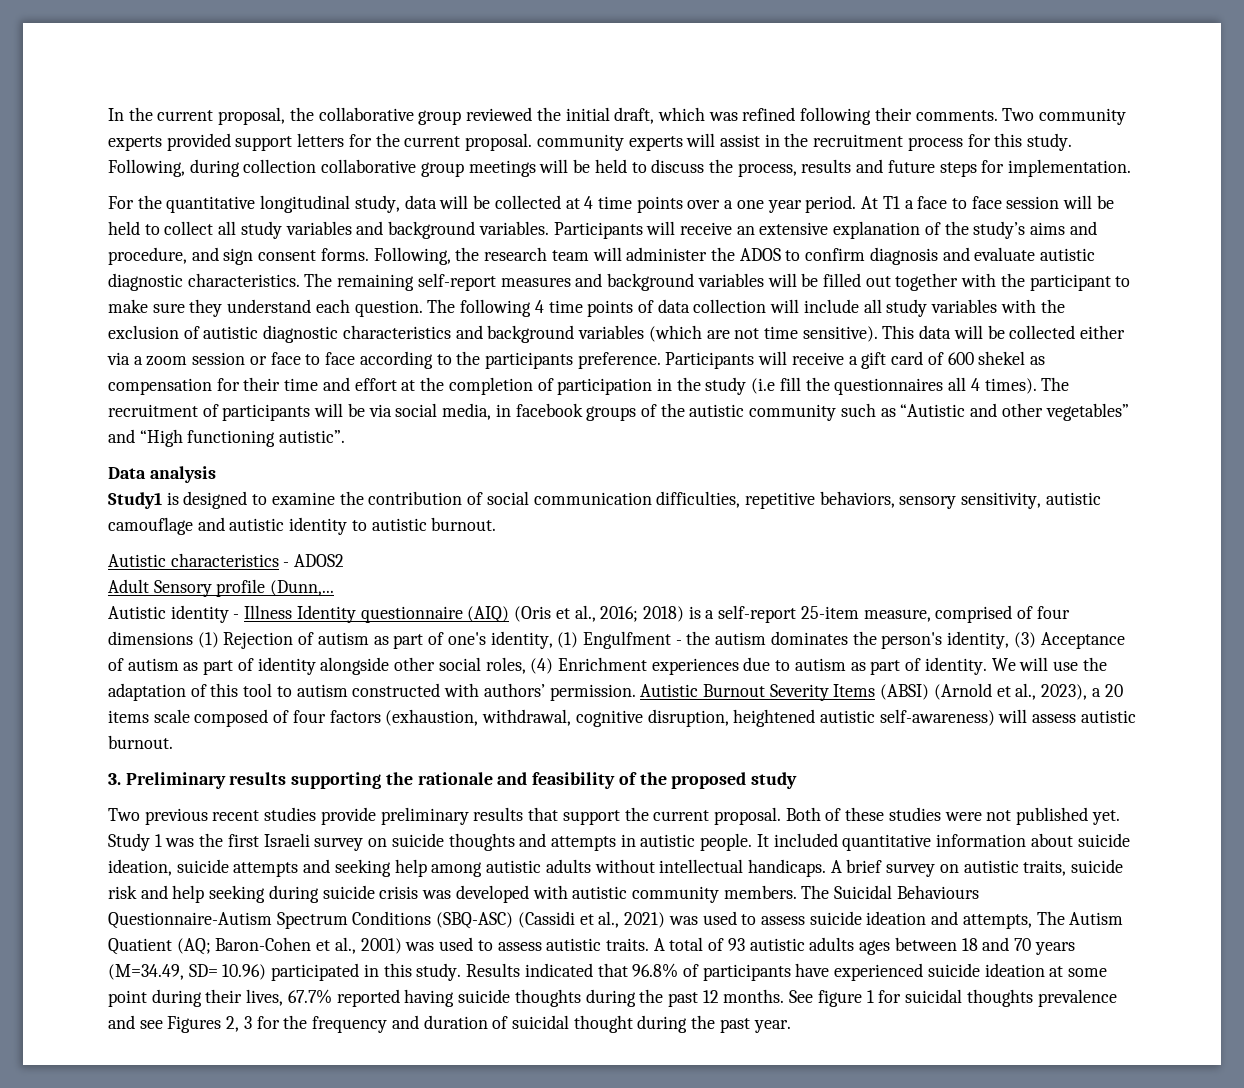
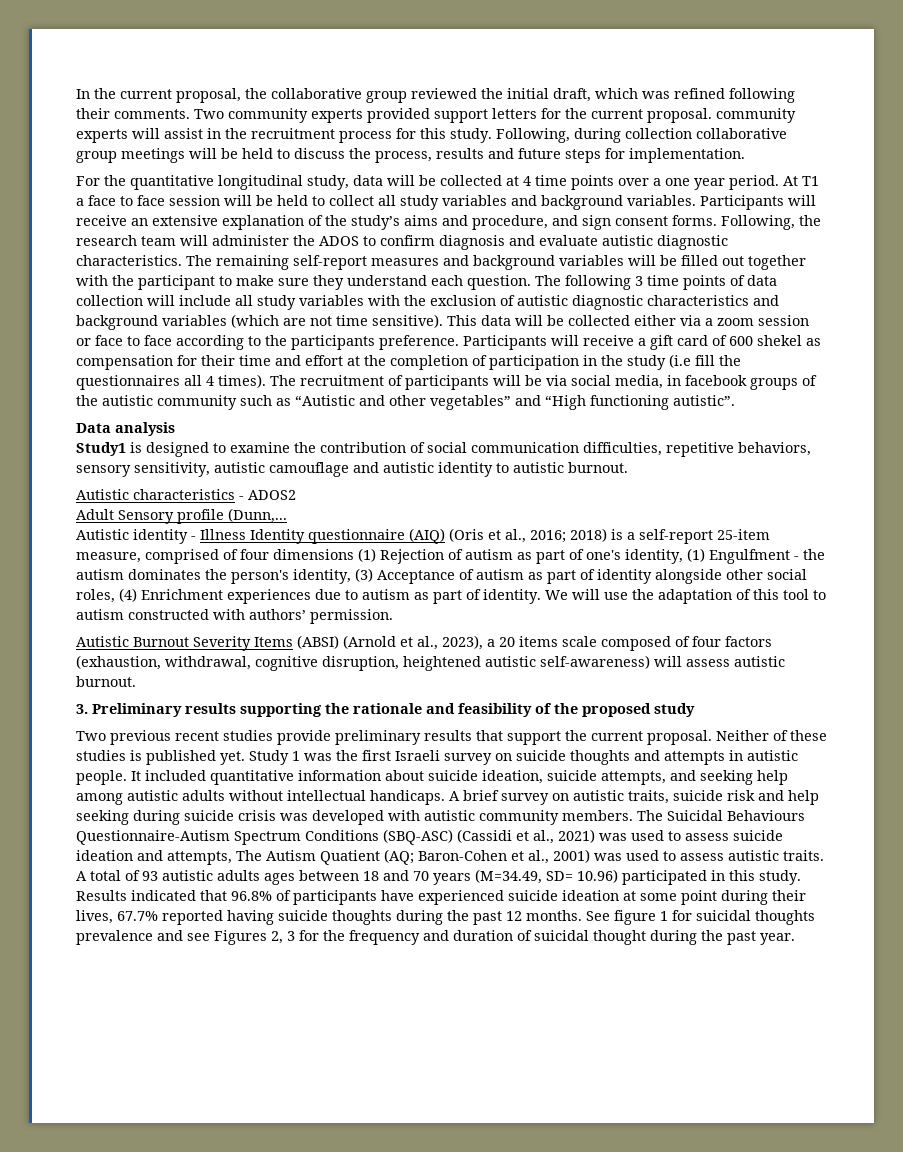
- The following 4 time points of data collection will include all study variables with the exclusion of autistic diagnostic characteristics and background variables (which are not time sensitive).
+ The following 3 time points of data collection will include all study variables with the exclusion of autistic diagnostic characteristics and background variables (which are not time sensitive).
- We will use the adaptation of this tool to autism constructed with authors’ permission. Autistic Burnout Severity Items (ABSI) (Arnold et al., 2023), a 20 items scale composed of four factors (exhaustion, withdrawal, cognitive disruption, heightened autistic self-awareness) will assess autistic burnout.
+ We will use the adaptation of this tool to autism constructed with authors’ permission.
+ Autistic Burnout Severity Items (ABSI) (Arnold et al., 2023), a 20 items scale composed of four factors (exhaustion, withdrawal, cognitive disruption, heightened autistic self-awareness) will assess autistic burnout.
- Both of these studies were not published yet.
+ Neither of these studies is published yet.
- It included quantitative information about suicide ideation, suicide attempts and seeking help among autistic adults without intellectual handicaps.
+ It included quantitative information about suicide ideation, suicide attempts, and seeking help among autistic adults without intellectual handicaps.

